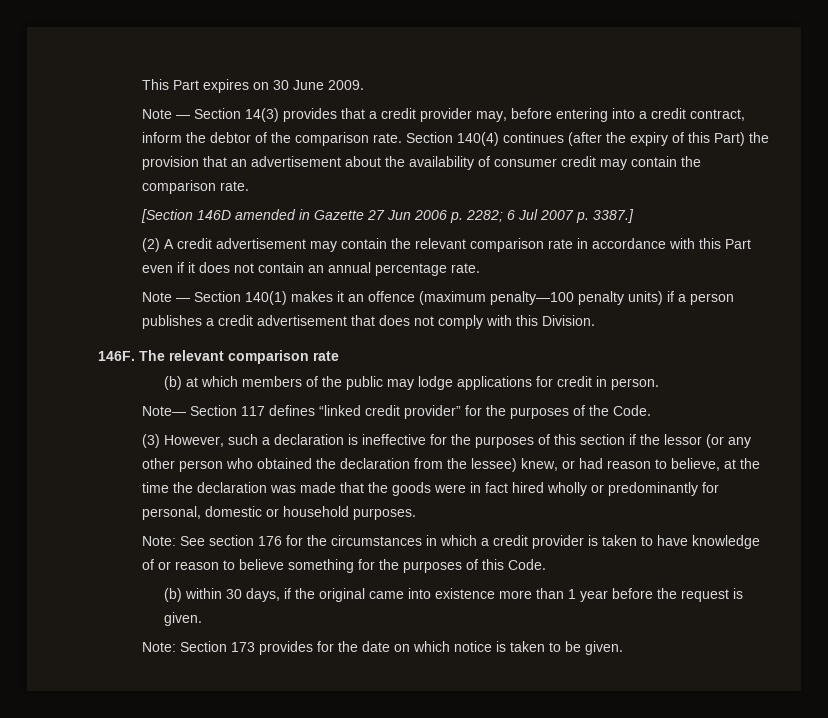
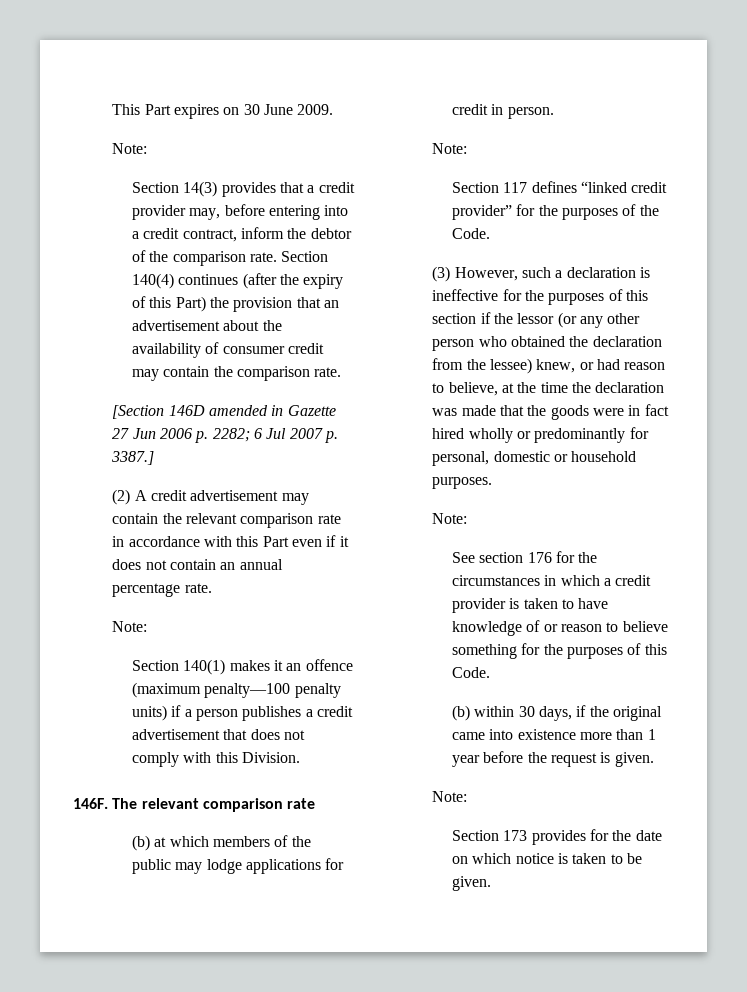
  This Part expires on 30 June 2009.
- Note — Section 14(3) provides that a credit provider may, before entering into a credit contract, inform the debtor of the comparison rate.
+ Note:
+ Section 14(3) provides that a credit provider may, before entering into a credit contract, inform the debtor of the comparison rate.
  (2) A credit advertisement may contain the relevant comparison rate in accordance with this Part even if it does not contain an annual percentage rate.
- Note — Section 140(1) makes it an offence (maximum penalty—100 penalty units) if a person publishes a credit advertisement that does not comply with this Division.
+ Note:
+ Section 140(1) makes it an offence (maximum penalty—100 penalty units) if a person publishes a credit advertisement that does not comply with this Division.
  (b) at which members of the public may lodge applications for credit in person.
- Note— Section 117 defines “linked credit provider” for the purposes of the Code.
+ Note:
+ Section 117 defines “linked credit provider” for the purposes of the Code.
  (3) However, such a declaration is ineffective for the purposes of this section if the lessor (or any other person who obtained the declaration from the lessee) knew, or had reason to believe, at the time the declaration was made that the goods were in fact hired wholly or predominantly for personal, domestic or household purposes.
- Note: See section 176 for the circumstances in which a credit provider is taken to have knowledge of or reason to believe something for the purposes of this Code.
+ Note:
+ See section 176 for the circumstances in which a credit provider is taken to have knowledge of or reason to believe something for the purposes of this Code.
  (b) within 30 days, if the original came into existence more than 1 year before the request is given.
- Note: Section 173 provides for the date on which notice is taken to be given.
+ Note:
+ Section 173 provides for the date on which notice is taken to be given.

